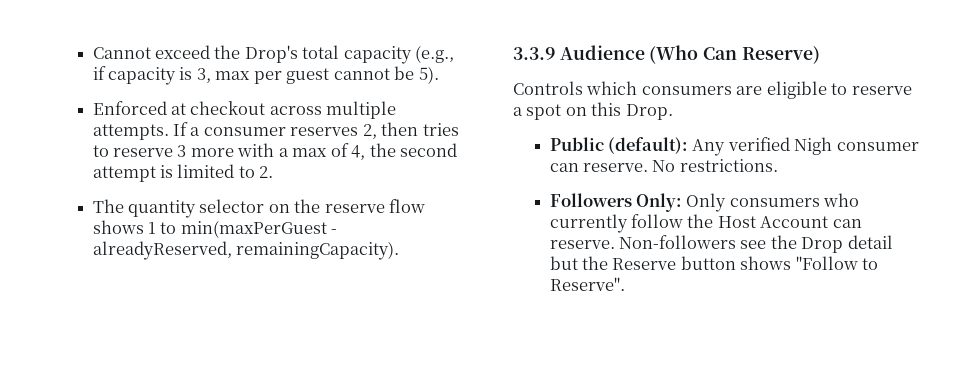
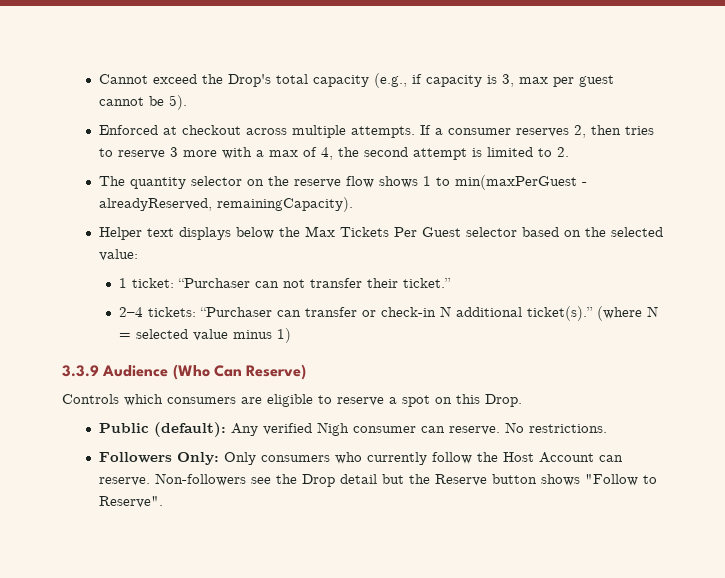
+ Helper text displays below the Max Tickets Per Guest selector based on the selected value:
+ 1 ticket: “Purchaser can not transfer their ticket.”
+ 2–4 tickets: “Purchaser can transfer or check-in N additional ticket(s).” (where N = selected value minus 1)

